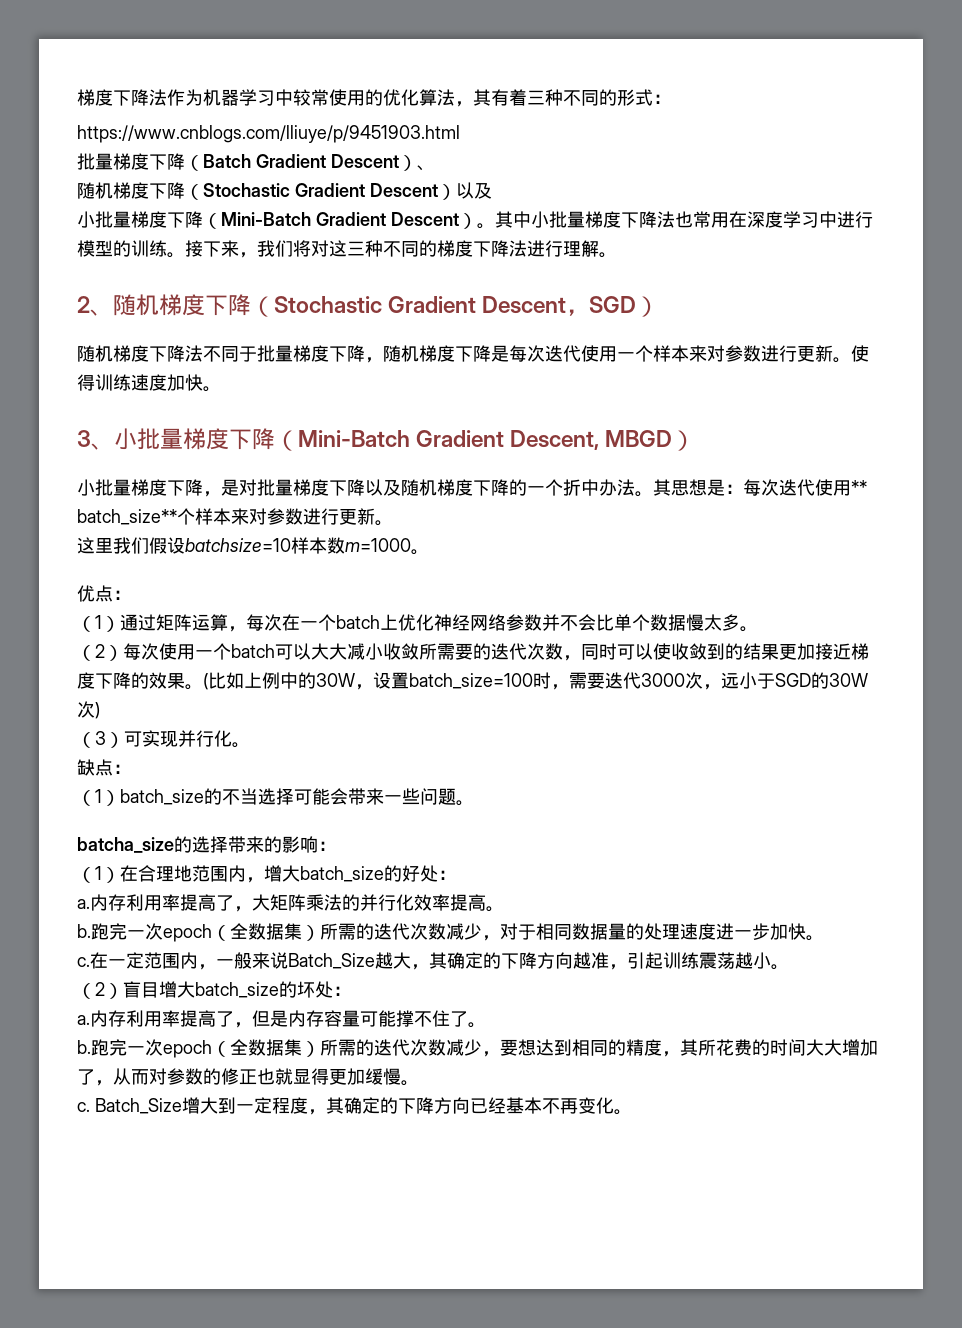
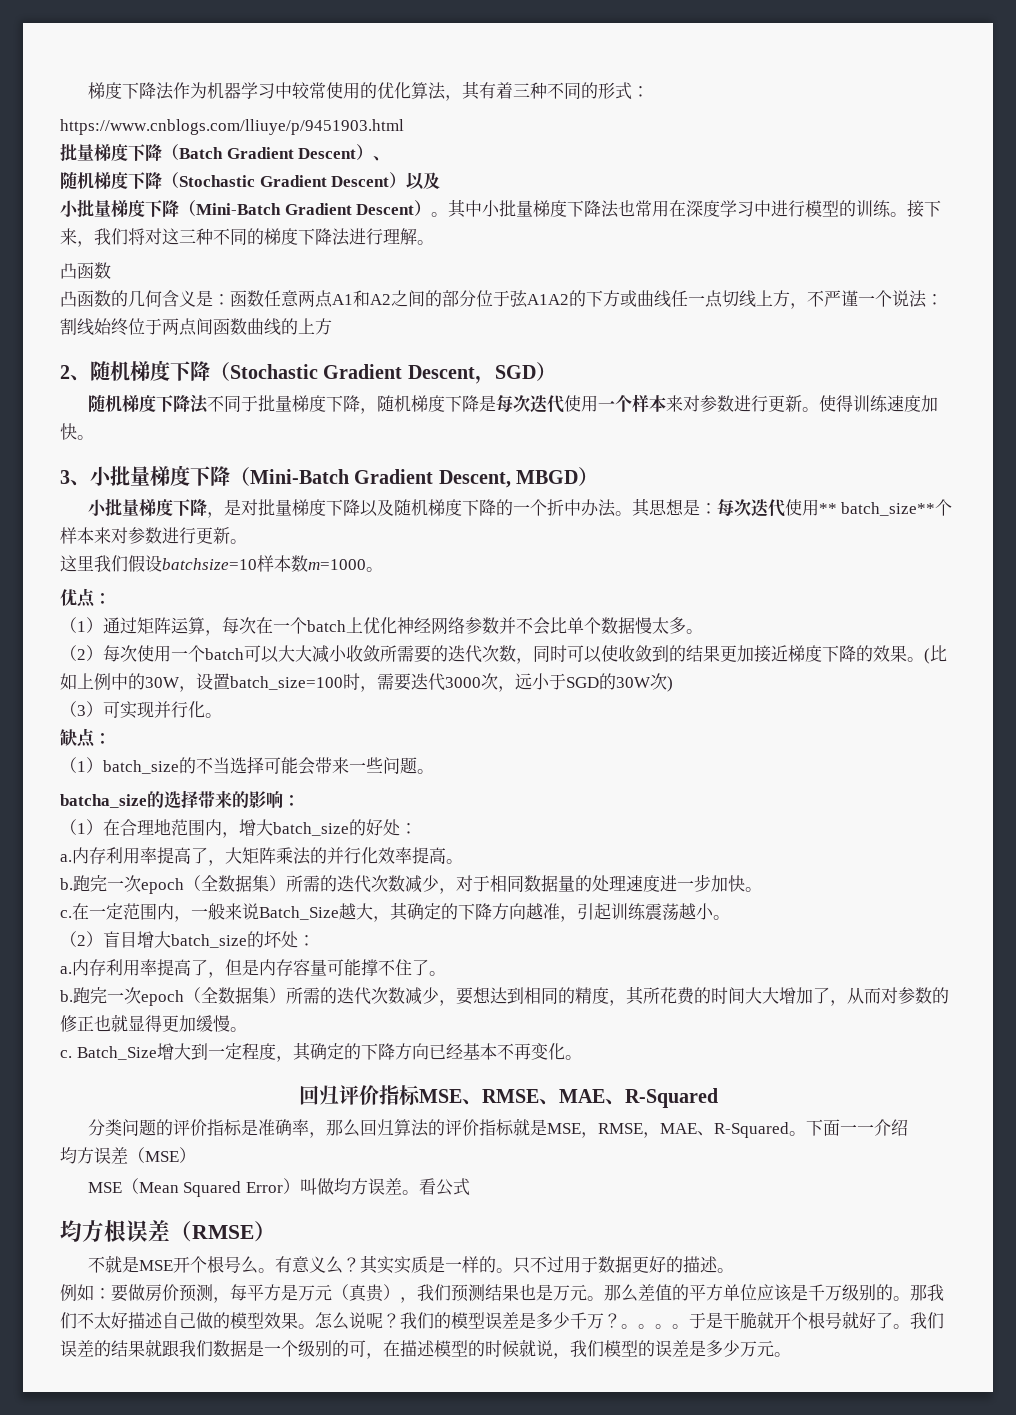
  接下来，我们将对这三种不同的梯度下降法进行理解。
+ 凸函数
+ 凸函数的几何含义是：函数任意两点A1和A2之间的部分位于弦A1A2的下方或曲线任一点切线上方，不严谨一个说法：割线始终位于两点间函数曲线的上方
+ 回归评价指标MSE、RMSE、MAE、R-Squared
+ 分类问题的评价指标是准确率，那么回归算法的评价指标就是MSE，RMSE，MAE、R-Squared。下面一一介绍
+ 均方误差（MSE）
+ MSE（Mean Squared Error）叫做均方误差。看公式
+ 均方根误差（RMSE）
+ 不就是MSE开个根号么。有意义么？其实实质是一样的。只不过用于数据更好的描述。
+ 例如：要做房价预测，每平方是万元（真贵），我们预测结果也是万元。那么差值的平方单位应该是千万级别的。那我们不太好描述自己做的模型效果。怎么说呢？我们的模型误差是多少千万？。。。。于是干脆就开个根号就好了。我们误差的结果就跟我们数据是一个级别的可，在描述模型的时候就说，我们模型的误差是多少万元。

